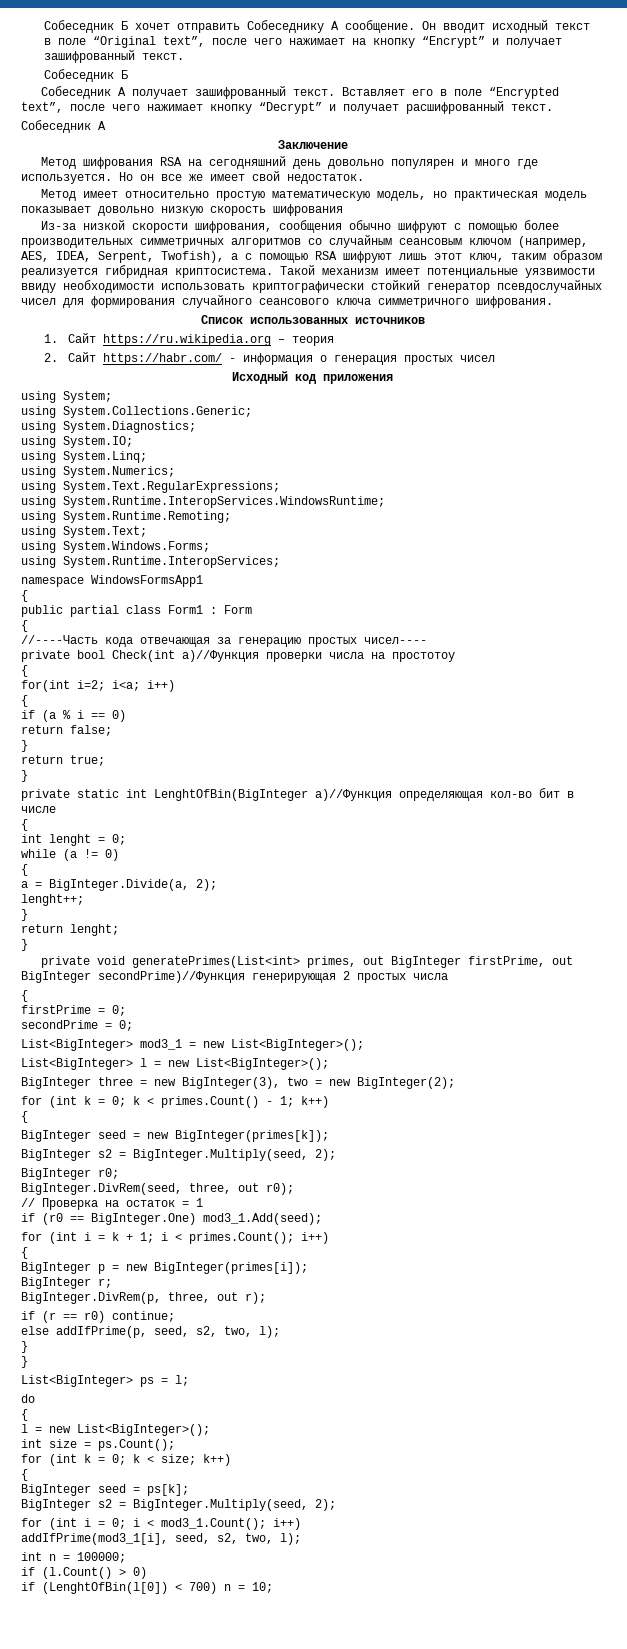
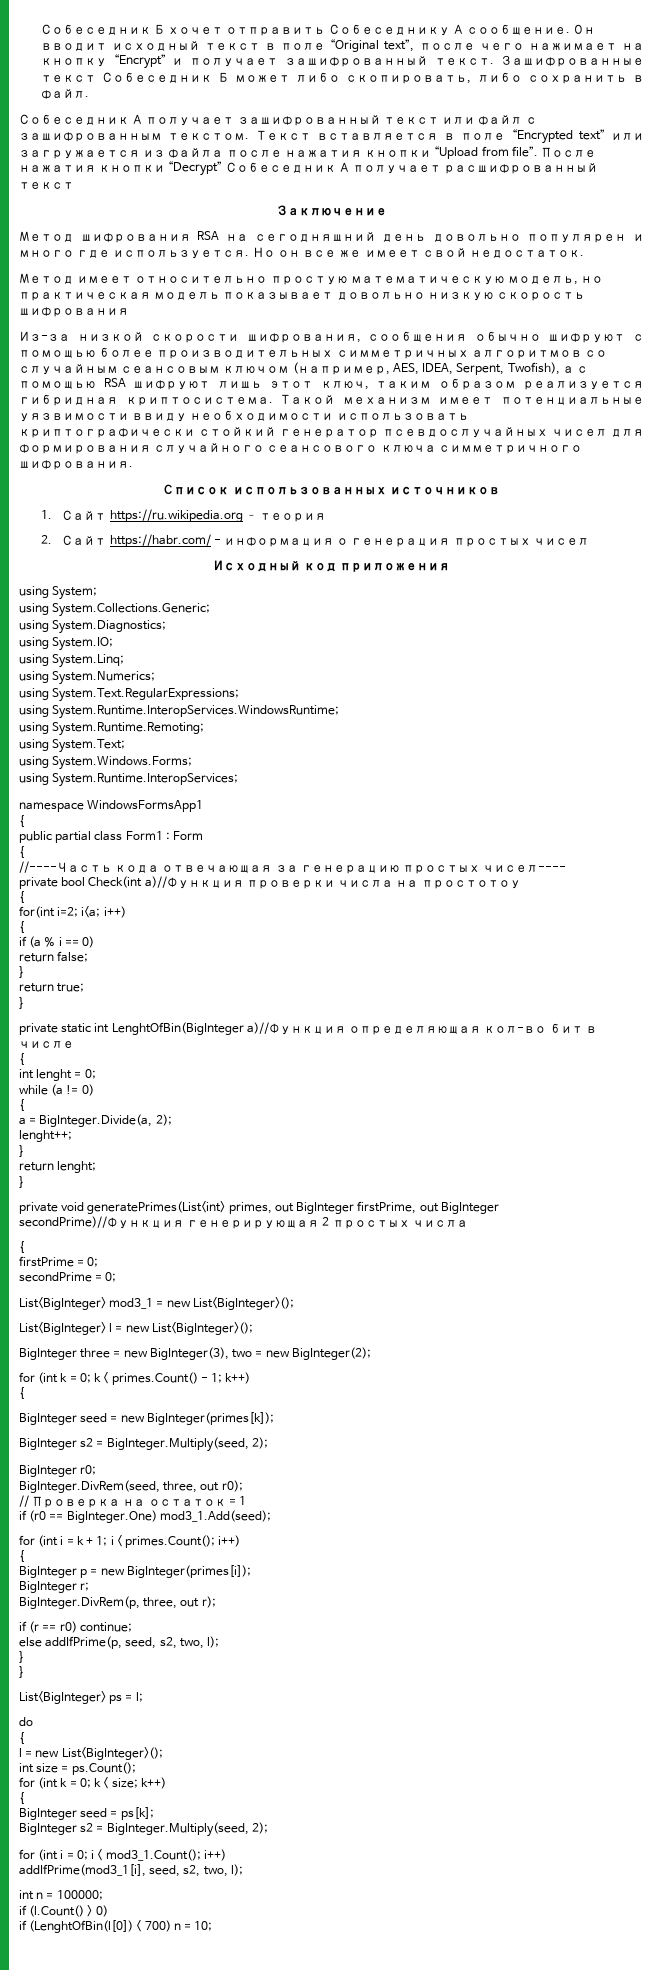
- Он вводит исходный текст в поле “Original text”, после чего нажимает на кнопку “Encrypt” и получает зашифрованный текст.
- Собеседник Б
- Собеседник А получает зашифрованный текст. Вставляет его в поле “Encrypted text”, после чего нажимает кнопку “Decrypt” и получает расшифрованный текст.
- Собеседник А
+ Он вводит исходный текст в поле “Original text”, после чего нажимает на кнопку “Encrypt” и получает зашифрованный текст. Зашифрованные текст Собеседник Б может либо скопировать, либо сохранить в файл.
+ Собеседник А получает зашифрованный текст или файл с зашифрованным текстом. Текст вставляется в поле “Encrypted text” или загружается из файла после нажатия кнопки “Upload from file”. После нажатия кнопки “Decrypt” Собеседник А получает расшифрованный текст

